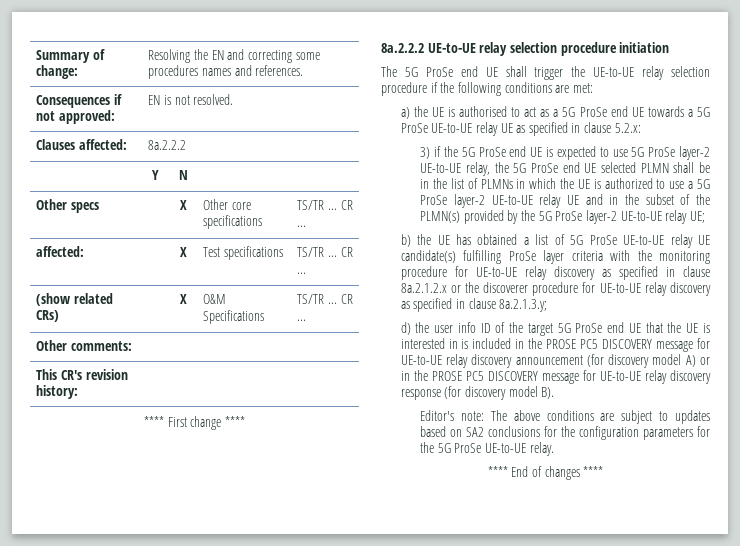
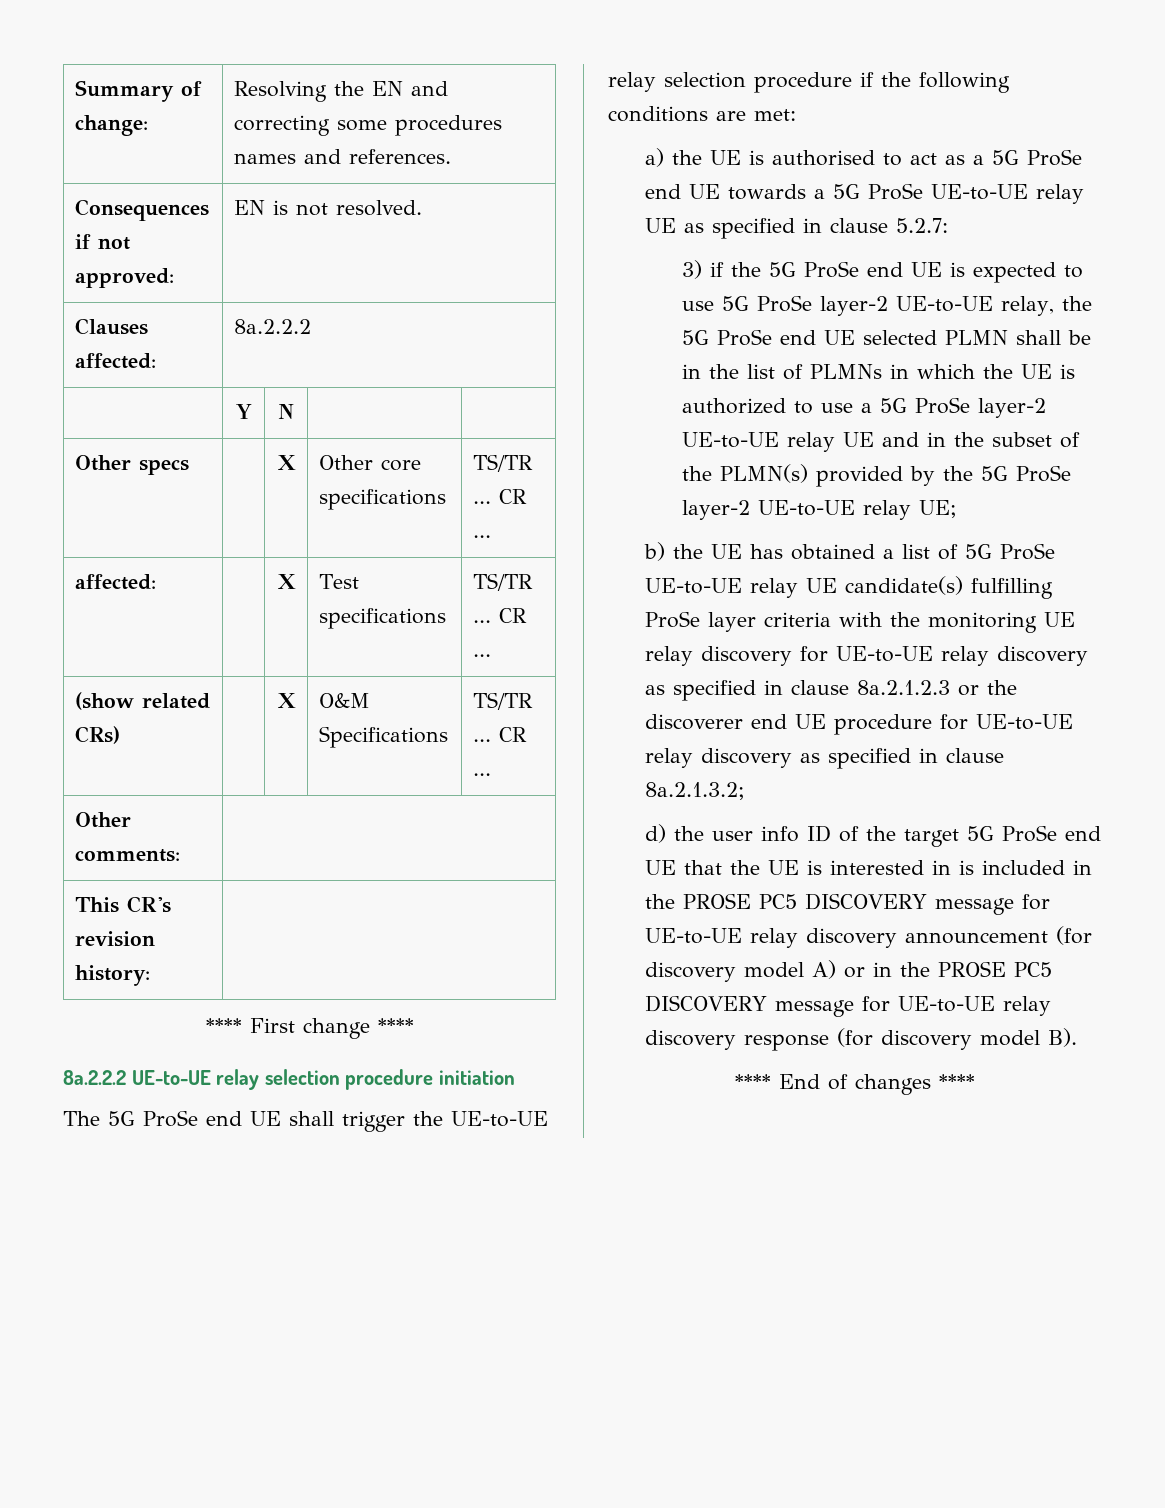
- a) the UE is authorised to act as a 5G ProSe end UE towards a 5G ProSe UE-to-UE relay UE as specified in clause 5.2.x:
+ a) the UE is authorised to act as a 5G ProSe end UE towards a 5G ProSe UE-to-UE relay UE as specified in clause 5.2.7:
- b) the UE has obtained a list of 5G ProSe UE-to-UE relay UE candidate(s) fulfilling ProSe layer criteria with the monitoring procedure for UE-to-UE relay discovery as specified in clause 8a.2.1.2.x or the discoverer procedure for UE-to-UE relay discovery as specified in clause 8a.2.1.3.y;
+ b) the UE has obtained a list of 5G ProSe UE-to-UE relay UE candidate(s) fulfilling ProSe layer criteria with the monitoring UE relay discovery for UE-to-UE relay discovery as specified in clause 8a.2.1.2.3 or the discoverer end UE procedure for UE-to-UE relay discovery as specified in clause 8a.2.1.3.2;
- Editor's note: The above conditions are subject to updates based on SA2 conclusions for the configuration parameters for the 5G ProSe UE-to-UE relay.

